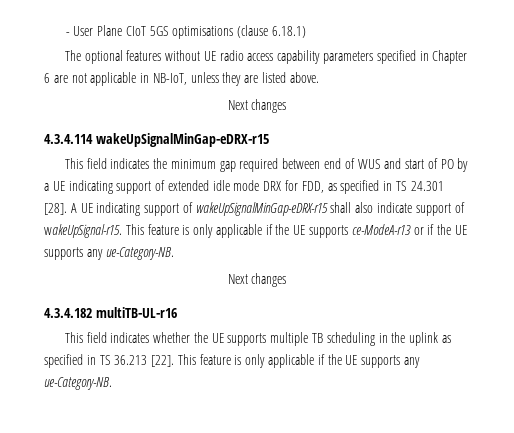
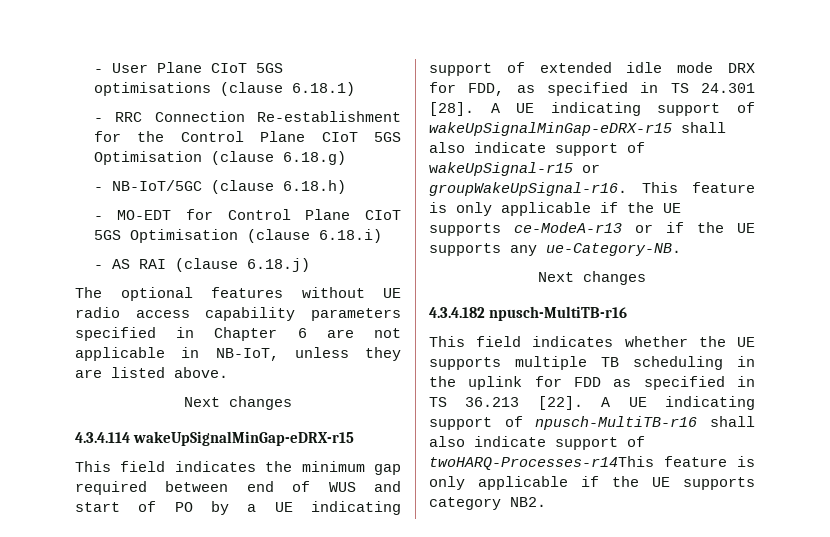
+ - RRC Connection Re-establishment for the Control Plane CIoT 5GS Optimisation (clause 6.18.g)
+ - NB-IoT/5GC (clause 6.18.h)
+ - MO-EDT for Control Plane CIoT 5GS Optimisation (clause 6.18.i)
+ - AS RAI (clause 6.18.j)
- A UE indicating support of wakeUpSignalMinGap-eDRX-r15 shall also indicate support of wakeUpSignal-r15.
+ A UE indicating support of wakeUpSignalMinGap-eDRX-r15 shall also indicate support of wakeUpSignal-r15 or groupWakeUpSignal-r16.
- 4.3.4.182 multiTB-UL-r16
+ 4.3.4.182 npusch-MultiTB-r16
- This field indicates whether the UE supports multiple TB scheduling in the uplink as specified in TS 36.213 [22].
+ This field indicates whether the UE supports multiple TB scheduling in the uplink for FDD as specified in TS 36.213 [22].
- This feature is only applicable if the UE supports any ue-Category-NB.
+ A UE indicating support of npusch-MultiTB-r16 shall also indicate support of twoHARQ-Processes-r14This feature is only applicable if the UE supports category NB2.

